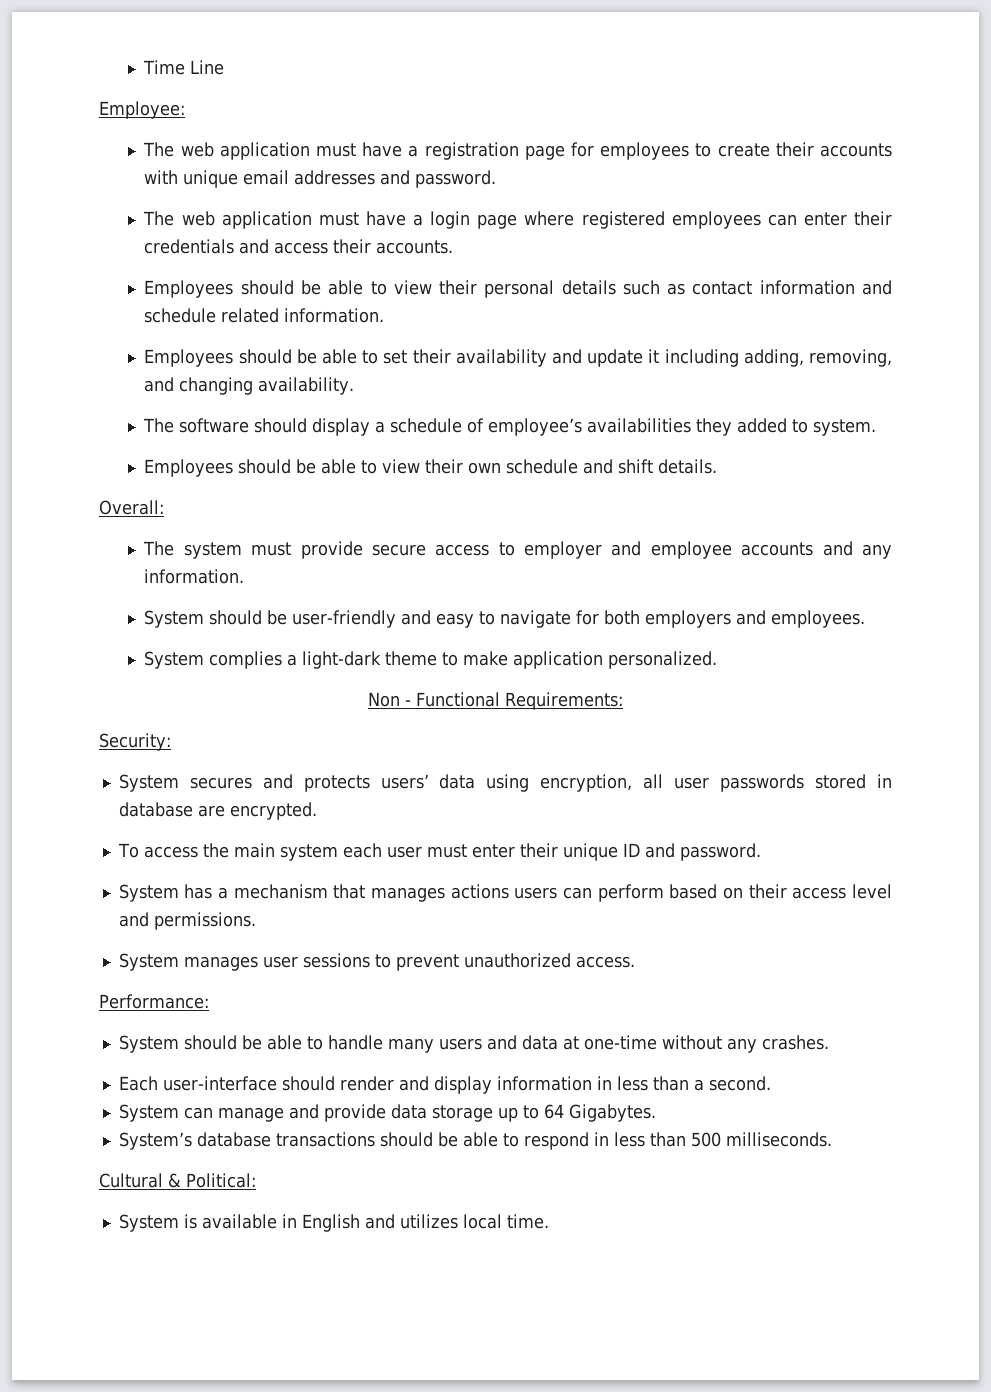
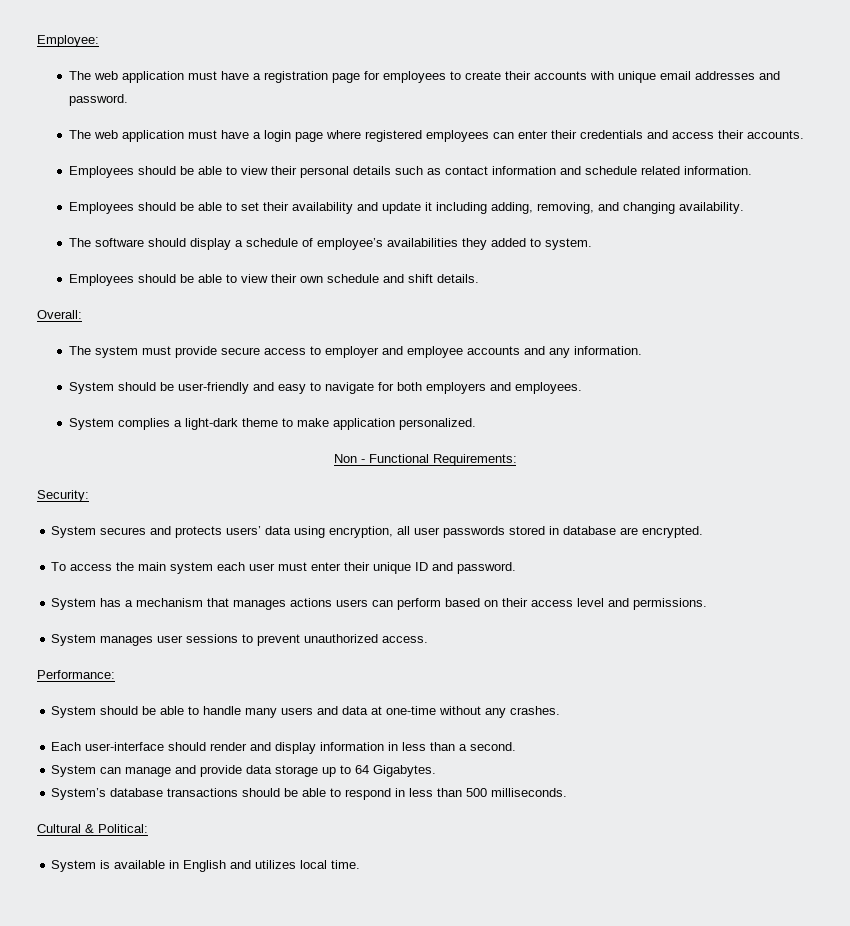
- Time Line

